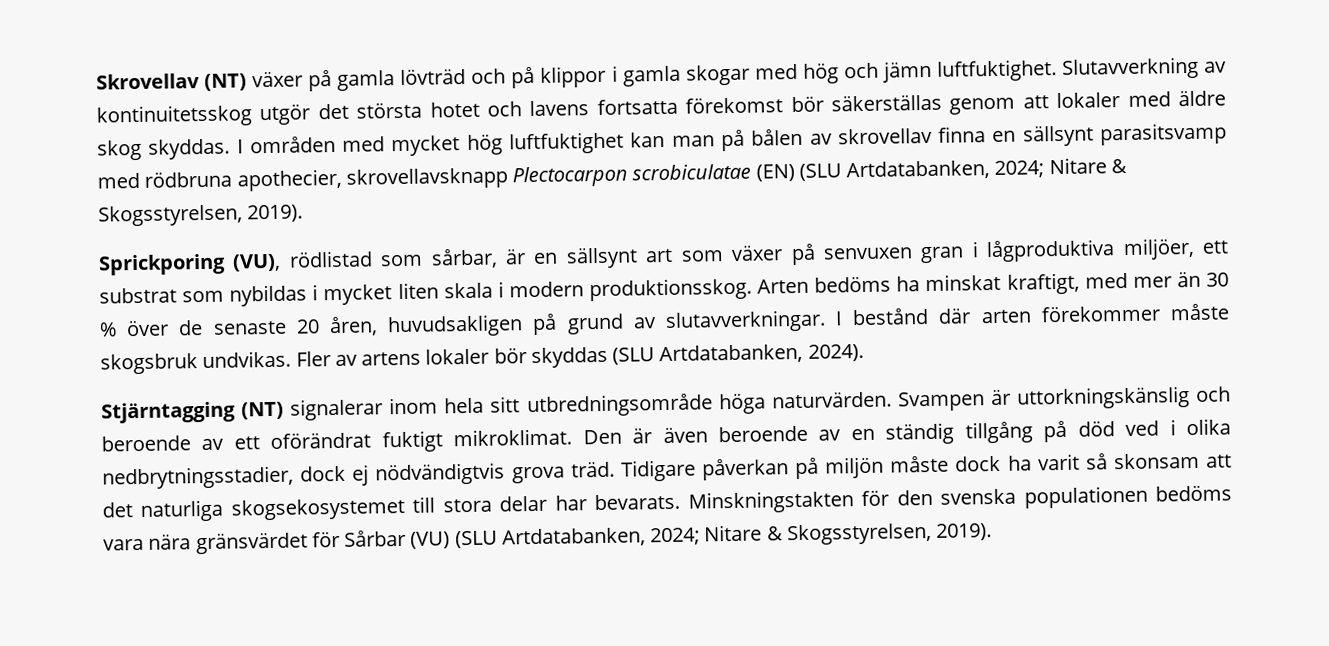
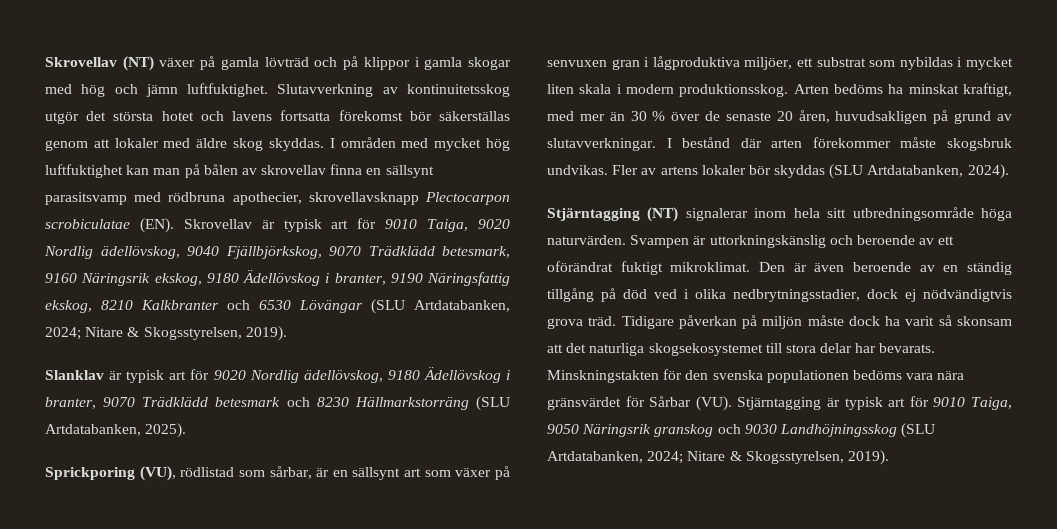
- I områden med mycket hög luftfuktighet kan man på bålen av skrovellav finna en sällsynt parasitsvamp med rödbruna apothecier, skrovellavsknapp Plectocarpon scrobiculatae (EN) (SLU Artdatabanken, 2024; Nitare & Skogsstyrelsen, 2019).
+ I områden med mycket hög luftfuktighet kan man på bålen av skrovellav finna en sällsynt parasitsvamp med rödbruna apothecier, skrovellavsknapp Plectocarpon scrobiculatae (EN). Skrovellav är typisk art för 9010 Taiga, 9020 Nordlig ädellövskog, 9040 Fjällbjörkskog, 9070 Trädklädd betesmark, 9160 Näringsrik ekskog, 9180 Ädellövskog i branter, 9190 Näringsfattig ekskog, 8210 Kalkbranter och 6530 Lövängar (SLU Artdatabanken, 2024; Nitare & Skogsstyrelsen, 2019).
+ Slanklav är typisk art för 9020 Nordlig ädellövskog, 9180 Ädellövskog i branter, 9070 Trädklädd betesmark och 8230 Hällmarkstorräng (SLU Artdatabanken, 2025).
- Minskningstakten för den svenska populationen bedöms vara nära gränsvärdet för Sårbar (VU) (SLU Artdatabanken, 2024; Nitare & Skogsstyrelsen, 2019).
+ Minskningstakten för den svenska populationen bedöms vara nära gränsvärdet för Sårbar (VU). Stjärntagging är typisk art för 9010 Taiga, 9050 Näringsrik granskog och 9030 Landhöjningsskog (SLU Artdatabanken, 2024; Nitare & Skogsstyrelsen, 2019).

